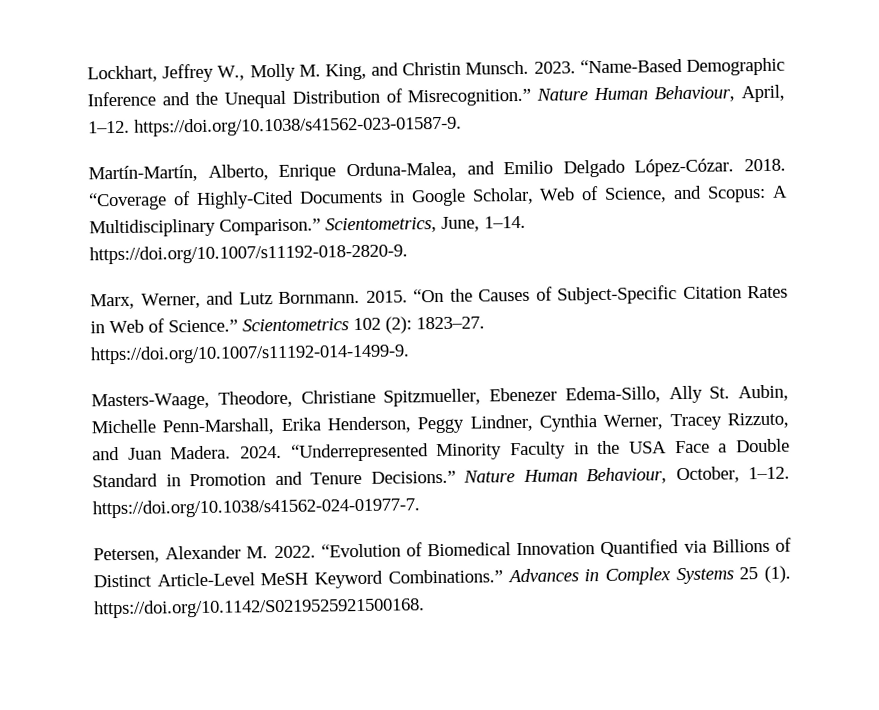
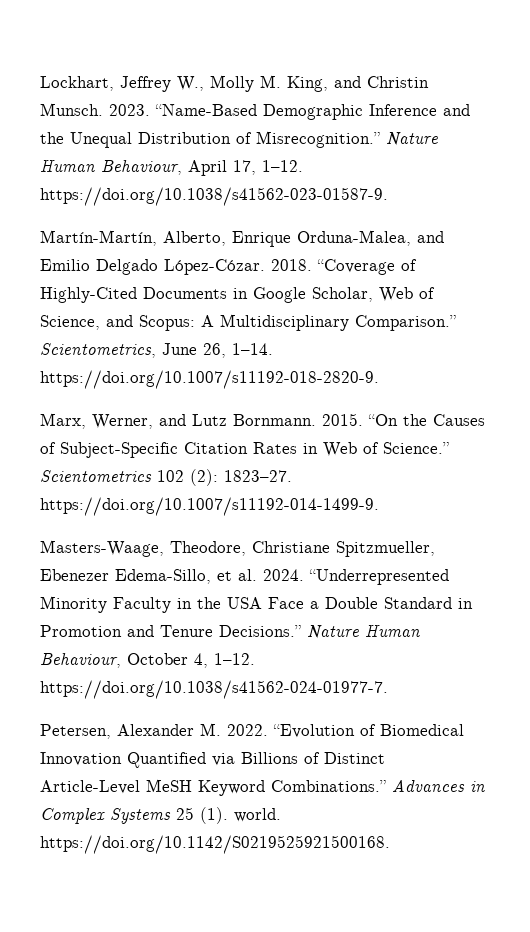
- Nature Human Behaviour, April, 1–12. https://doi.org/10.1038/s41562-023-01587-9.
+ Nature Human Behaviour, April 17, 1–12. https://doi.org/10.1038/s41562-023-01587-9.
- Scientometrics, June, 1–14. https://doi.org/10.1007/s11192-018-2820-9.
+ Scientometrics, June 26, 1–14. https://doi.org/10.1007/s11192-018-2820-9.
- Masters-Waage, Theodore, Christiane Spitzmueller, Ebenezer Edema-Sillo, Ally St. Aubin, Michelle Penn-Marshall, Erika Henderson, Peggy Lindner, Cynthia Werner, Tracey Rizzuto, and Juan Madera. 2024.
+ Masters-Waage, Theodore, Christiane Spitzmueller, Ebenezer Edema-Sillo, et al. 2024.
- Nature Human Behaviour, October, 1–12. https://doi.org/10.1038/s41562-024-01977-7.
+ Nature Human Behaviour, October 4, 1–12. https://doi.org/10.1038/s41562-024-01977-7.
- Advances in Complex Systems 25 (1). https://doi.org/10.1142/S0219525921500168.
+ Advances in Complex Systems 25 (1). world. https://doi.org/10.1142/S0219525921500168.

